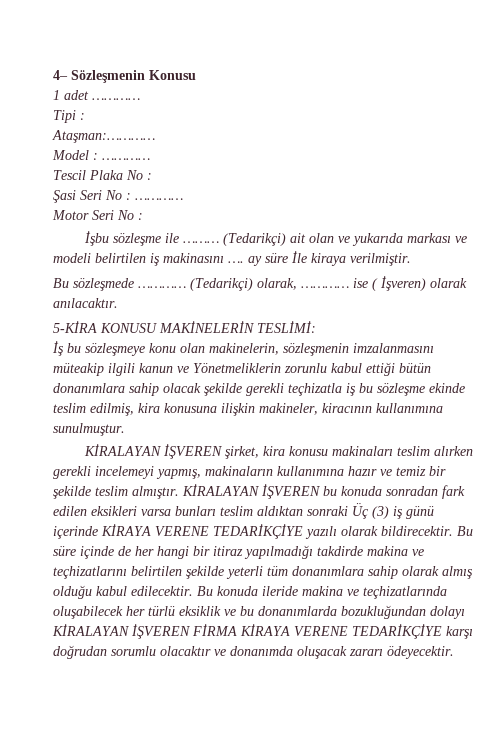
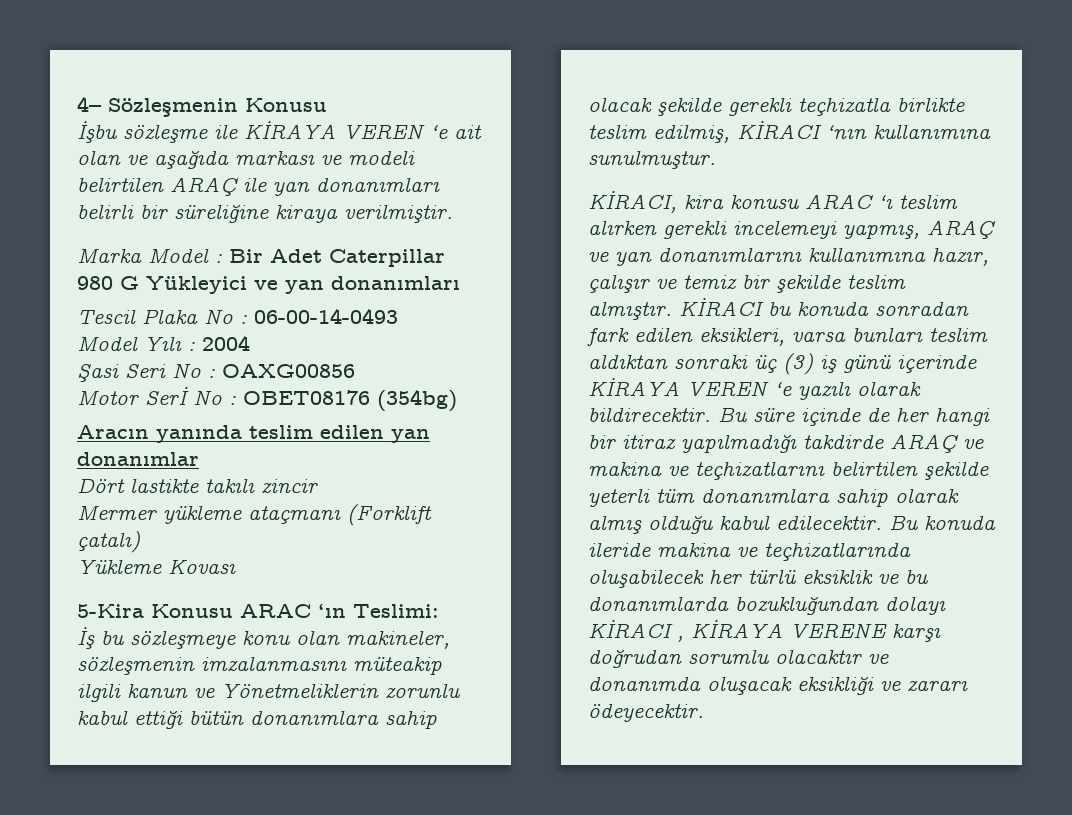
- 1 adet …………
- Tipi :
- Ataşman:…………
- Model : …………
+ İşbu sözleşme ile KİRAYA VEREN ‘e ait olan ve aşağıda markası ve modeli belirtilen ARAÇ ile yan donanımları belirli bir süreliğine kiraya verilmiştir.
+ Marka Model : Bir Adet Caterpillar 980 G Yükleyici ve yan donanımları
- Tescil Plaka No :
+ Tescil Plaka No : 06-00-14-0493
+ Model Yılı : 2004
- Şasi Seri No : …………
+ Şasi Seri No : OAXG00856
- Motor Seri No :
- İşbu sözleşme ile ……… (Tedarikçi) ait olan ve yukarıda markası ve modeli belirtilen iş makinasını …. ay süre İle kiraya verilmiştir.
- Bu sözleşmede ………… (Tedarikçi) olarak, ………… ise ( İşveren) olarak anılacaktır.
- 5-KİRA KONUSU MAKİNELERİN TESLİMİ:
+ Motor Serİ No : OBET08176 (354bg)
+ Aracın yanında teslim edilen yan donanımlar
+ Dört lastikte takılı zincir
+ Mermer yükleme ataçmanı (Forklift çatalı)
+ Yükleme Kovası
+ 5-Kira Konusu ARAC ‘ın Teslimi:
- İş bu sözleşmeye konu olan makinelerin, sözleşmenin imzalanmasını müteakip ilgili kanun ve Yönetmeliklerin zorunlu kabul ettiği bütün donanımlara sahip olacak şekilde gerekli teçhizatla iş bu sözleşme ekinde teslim edilmiş, kira konusuna ilişkin makineler, kiracının kullanımına sunulmuştur.
- KİRALAYAN İŞVEREN şirket, kira konusu makinaları teslim alırken gerekli incelemeyi yapmış, makinaların kullanımına hazır ve temiz bir şekilde teslim almıştır.
+ İş bu sözleşmeye konu olan makineler, sözleşmenin imzalanmasını müteakip ilgili kanun ve Yönetmeliklerin zorunlu kabul ettiği bütün donanımlara sahip olacak şekilde gerekli teçhizatla birlikte teslim edilmiş, KİRACI ‘nın kullanımına sunulmuştur.
+ KİRACI, kira konusu ARAC ‘ı teslim alırken gerekli incelemeyi yapmış, ARAÇ ve yan donanımlarını kullanımına hazır, çalışır ve temiz bir şekilde teslim almıştır.
- KİRALAYAN İŞVEREN bu konuda sonradan fark edilen eksikleri varsa bunları teslim aldıktan sonraki Üç (3) iş günü içerinde KİRAYA VERENE TEDARİKÇİYE yazılı olarak bildirecektir.
+ KİRACI bu konuda sonradan fark edilen eksikleri, varsa bunları teslim aldıktan sonraki üç (3) iş günü içerinde KİRAYA VEREN ‘e yazılı olarak bildirecektir.
- Bu süre içinde de her hangi bir itiraz yapılmadığı takdirde makina ve teçhizatlarını belirtilen şekilde yeterli tüm donanımlara sahip olarak almış olduğu kabul edilecektir.
+ Bu süre içinde de her hangi bir itiraz yapılmadığı takdirde ARAÇ ve makina ve teçhizatlarını belirtilen şekilde yeterli tüm donanımlara sahip olarak almış olduğu kabul edilecektir.
- Bu konuda ileride makina ve teçhizatlarında oluşabilecek her türlü eksiklik ve bu donanımlarda bozukluğundan dolayı KİRALAYAN İŞVEREN FİRMA KİRAYA VERENE TEDARİKÇİYE karşı doğrudan sorumlu olacaktır ve donanımda oluşacak zararı ödeyecektir.
+ Bu konuda ileride makina ve teçhizatlarında oluşabilecek her türlü eksiklik ve bu donanımlarda bozukluğundan dolayı KİRACI , KİRAYA VERENE karşı doğrudan sorumlu olacaktır ve donanımda oluşacak eksikliği ve zararı ödeyecektir.

